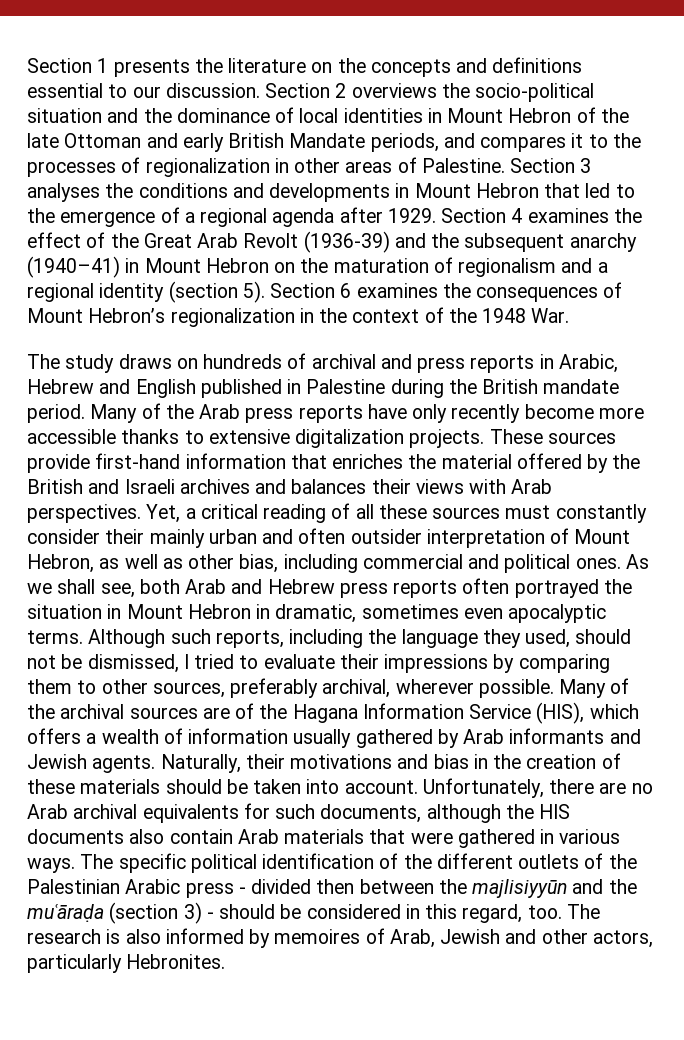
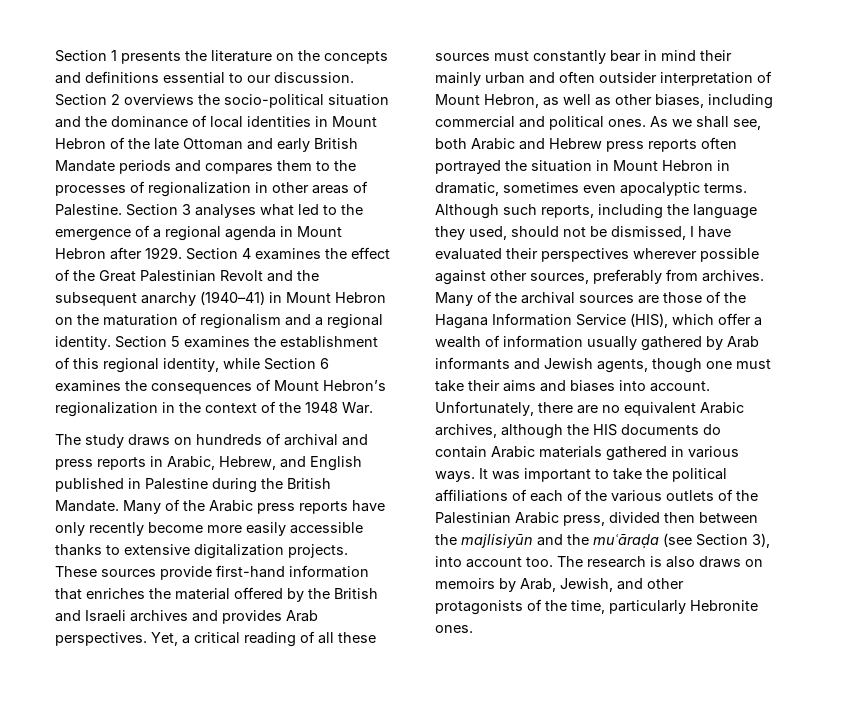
- Section 2 overviews the socio-political situation and the dominance of local identities in Mount Hebron of the late Ottoman and early British Mandate periods, and compares it to the processes of regionalization in other areas of Palestine.
+ Section 2 overviews the socio-political situation and the dominance of local identities in Mount Hebron of the late Ottoman and early British Mandate periods and compares them to the processes of regionalization in other areas of Palestine.
- Section 3 analyses the conditions and developments in Mount Hebron that led to the emergence of a regional agenda after 1929.
+ Section 3 analyses what led to the emergence of a regional agenda in Mount Hebron after 1929.
- Section 4 examines the effect of the Great Arab Revolt (1936-39) and the subsequent anarchy (1940–41) in Mount Hebron on the maturation of regionalism and a regional identity (section 5). Section 6 examines the consequences of Mount Hebron’s regionalization in the context of the 1948 War.
+ Section 4 examines the effect of the Great Palestinian Revolt and the subsequent anarchy (1940–41) in Mount Hebron on the maturation of regionalism and a regional identity. Section 5 examines the establishment of this regional identity, while Section 6 examines the consequences of Mount Hebron’s regionalization in the context of the 1948 War.
- The study draws on hundreds of archival and press reports in Arabic, Hebrew and English published in Palestine during the British mandate period. Many of the Arab press reports have only recently become more accessible thanks to extensive digitalization projects.
+ The study draws on hundreds of archival and press reports in Arabic, Hebrew, and English published in Palestine during the British Mandate. Many of the Arabic press reports have only recently become more easily accessible thanks to extensive digitalization projects.
- These sources provide first-hand information that enriches the material offered by the British and Israeli archives and balances their views with Arab perspectives.
+ These sources provide first-hand information that enriches the material offered by the British and Israeli archives and provides Arab perspectives.
- Yet, a critical reading of all these sources must constantly consider their mainly urban and often outsider interpretation of Mount Hebron, as well as other bias, including commercial and political ones.
+ Yet, a critical reading of all these sources must constantly bear in mind their mainly urban and often outsider interpretation of Mount Hebron, as well as other biases, including commercial and political ones.
- As we shall see, both Arab and Hebrew press reports often portrayed the situation in Mount Hebron in dramatic, sometimes even apocalyptic terms.
+ As we shall see, both Arabic and Hebrew press reports often portrayed the situation in Mount Hebron in dramatic, sometimes even apocalyptic terms.
- Although such reports, including the language they used, should not be dismissed, I tried to evaluate their impressions by comparing them to other sources, preferably archival, wherever possible.
+ Although such reports, including the language they used, should not be dismissed, I have evaluated their perspectives wherever possible against other sources, preferably from archives.
- Many of the archival sources are of the Hagana Information Service (HIS), which offers a wealth of information usually gathered by Arab informants and Jewish agents. Naturally, their motivations and bias in the creation of these materials should be taken into account.
+ Many of the archival sources are those of the Hagana Information Service (HIS), which offer a wealth of information usually gathered by Arab informants and Jewish agents, though one must take their aims and biases into account.
- Unfortunately, there are no Arab archival equivalents for such documents, although the HIS documents also contain Arab materials that were gathered in various ways. The specific political identification of the different outlets of the Palestinian Arabic press - divided then between the majlisiyyūn and the muʿāraḍa (section 3) - should be considered in this regard, too.
+ Unfortunately, there are no equivalent Arabic archives, although the HIS documents do contain Arabic materials gathered in various ways. It was important to take the political affiliations of each of the various outlets of the Palestinian Arabic press, divided then between the majlisiyūn and the muʿāraḍa (see Section 3), into account too.
- The research is also informed by memoires of Arab, Jewish and other actors, particularly Hebronites.
+ The research is also draws on memoirs by Arab, Jewish, and other protagonists of the time, particularly Hebronite ones.

